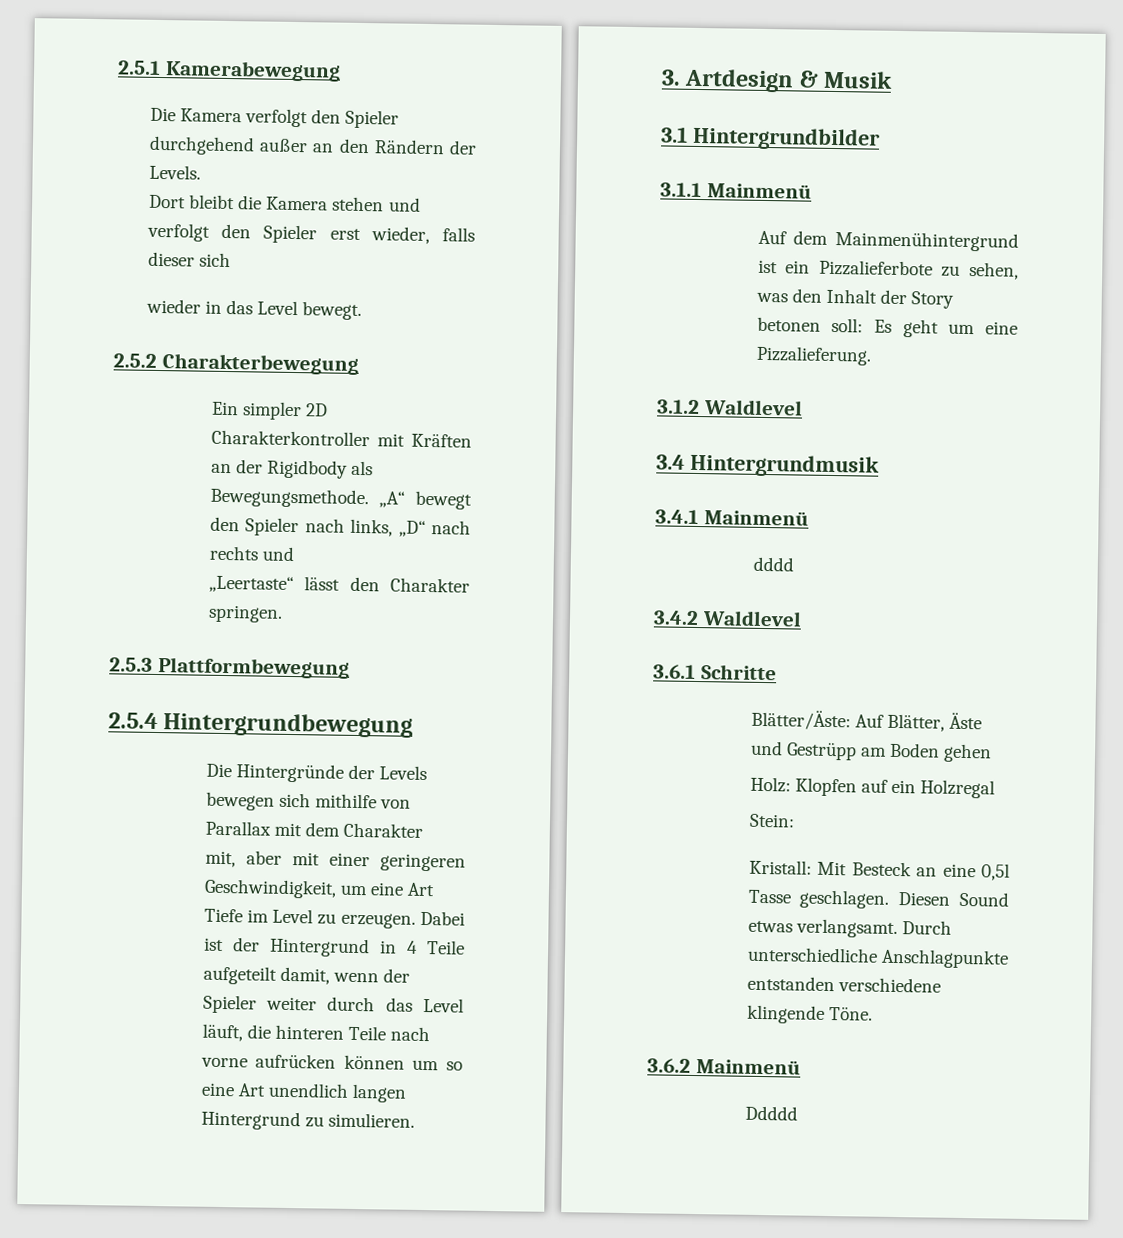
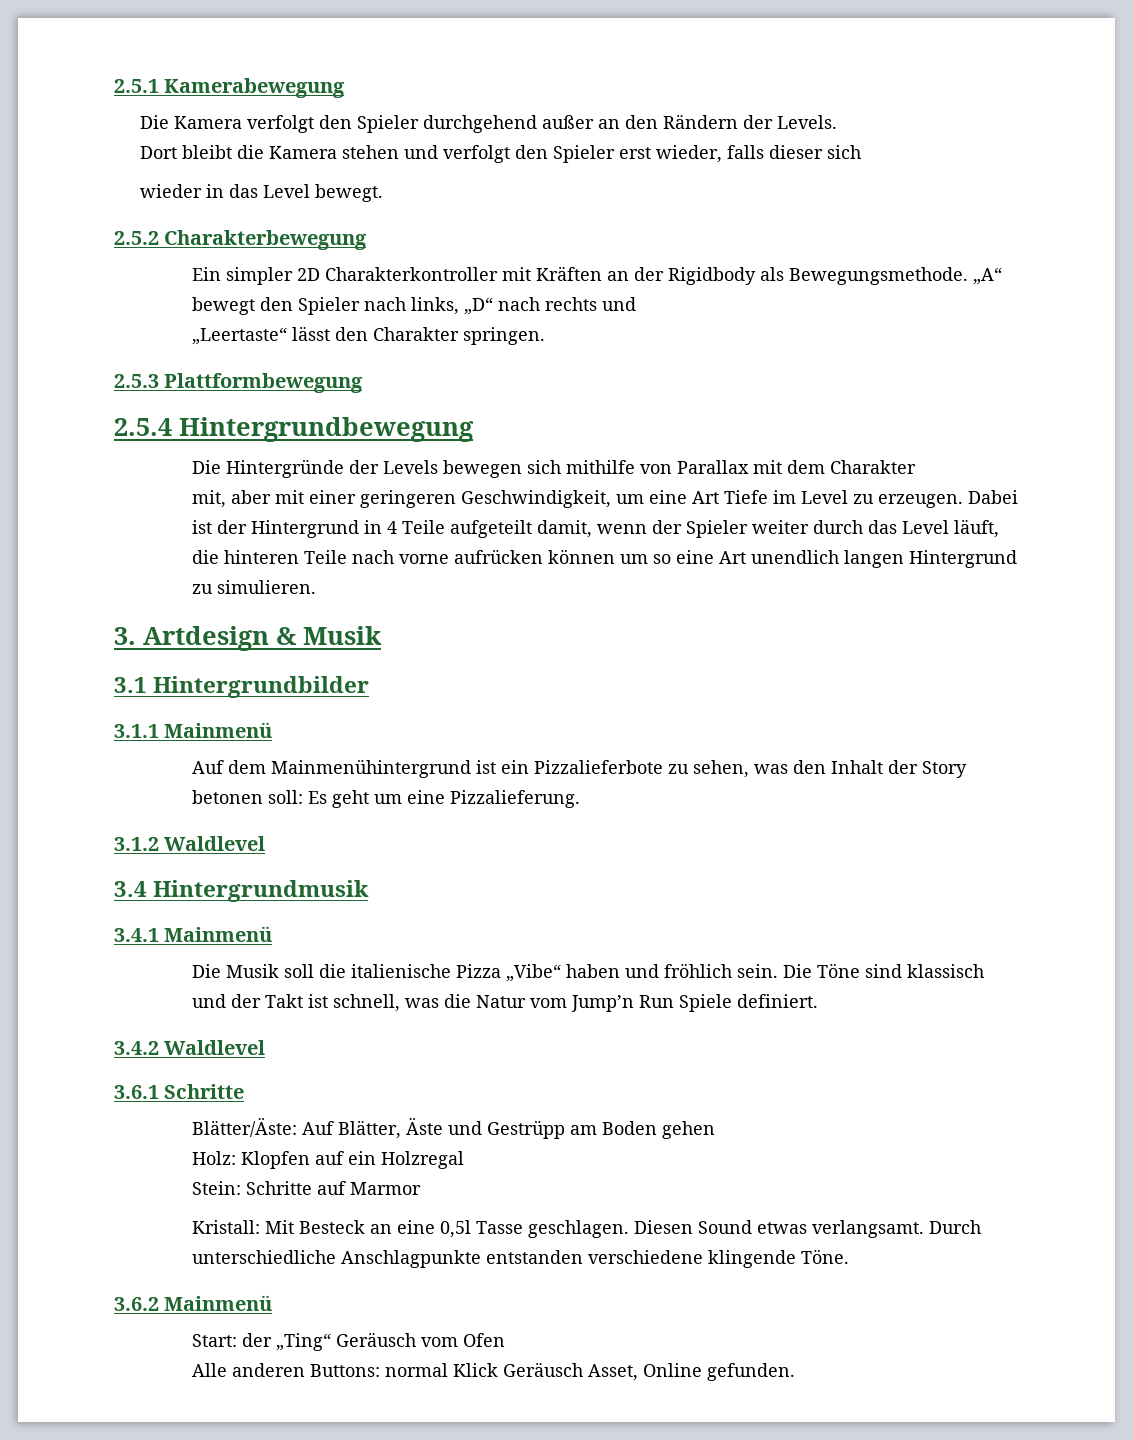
- dddd
+ Die Musik soll die italienische Pizza „Vibe“ haben und fröhlich sein. Die Töne sind klassisch und der Takt ist schnell, was die Natur vom Jump’n Run Spiele definiert.
- Stein:
+ Stein: Schritte auf Marmor
- Ddddd
+ Start: der „Ting“ Geräusch vom Ofen
+ Alle anderen Buttons: normal Klick Geräusch Asset, Online gefunden.

